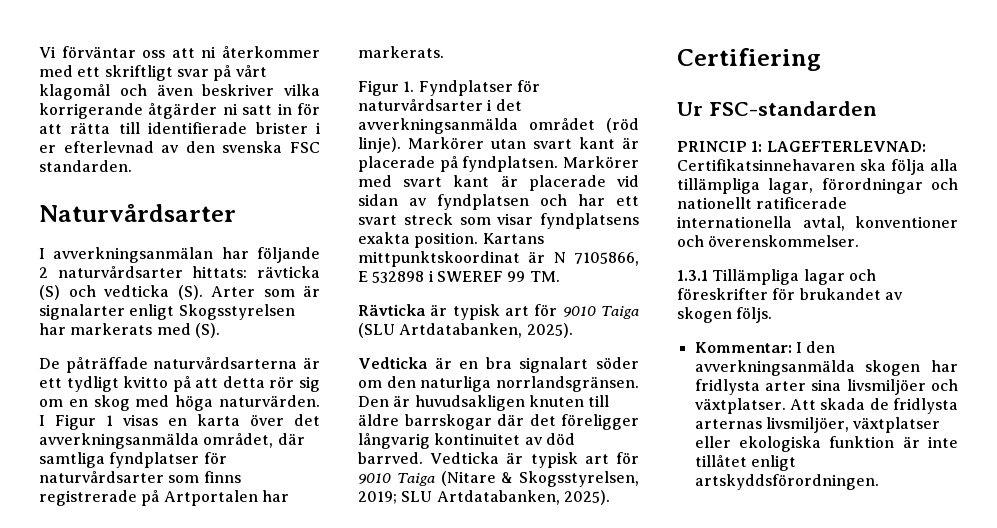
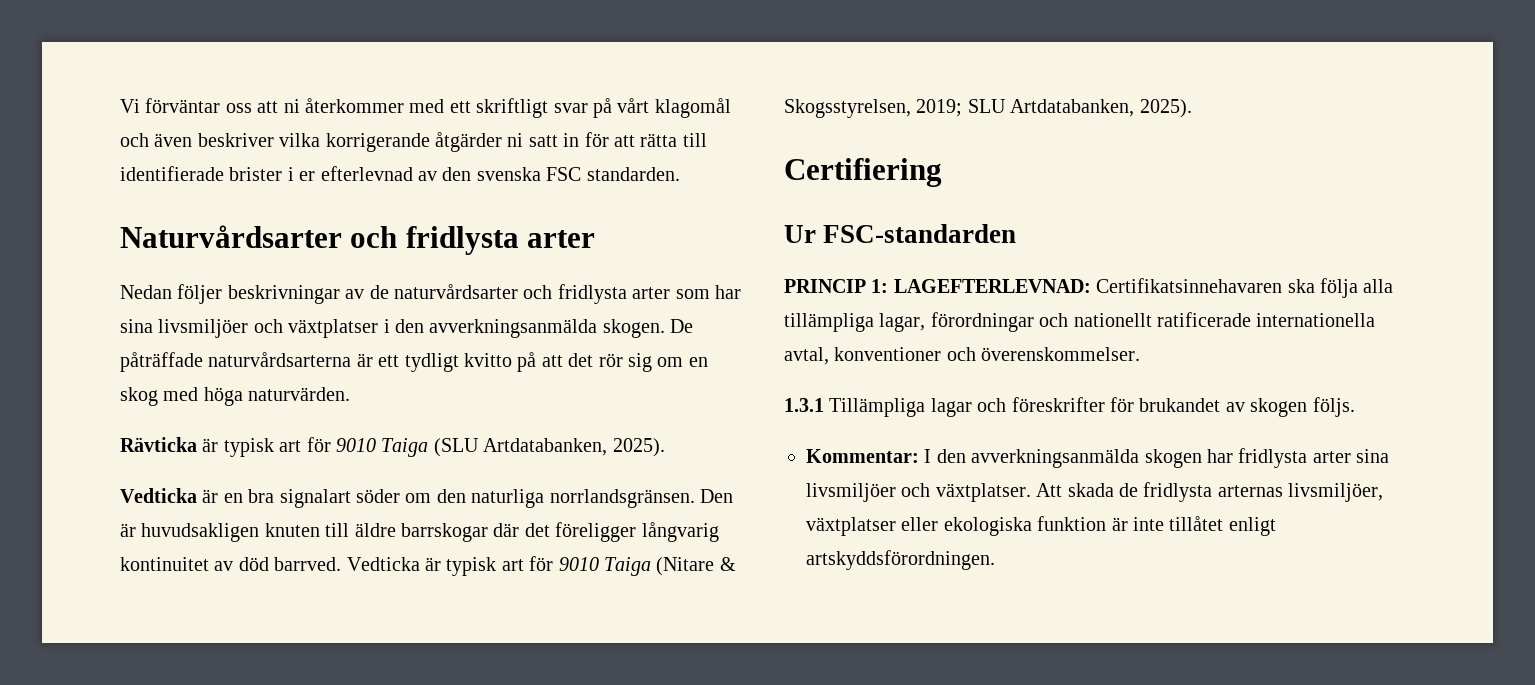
- Naturvårdsarter
- I avverkningsanmälan har följande 2 naturvårdsarter hittats: rävticka (S) och vedticka (S). Arter som är signalarter enligt Skogsstyrelsen har markerats med (S).
- De påträffade naturvårdsarterna är ett tydligt kvitto på att detta rör sig om en skog med höga naturvärden. I Figur 1 visas en karta över det avverkningsanmälda området, där samtliga fyndplatser för naturvårdsarter som finns registrerade på Artportalen har markerats.
- Figur 1. Fyndplatser för naturvårdsarter i det avverkningsanmälda området (röd linje). Markörer utan svart kant är placerade på fyndplatsen. Markörer med svart kant är placerade vid sidan av fyndplatsen och har ett svart streck som visar fyndplatsens exakta position. Kartans mittpunktskoordinat är N 7105866, E 532898 i SWEREF 99 TM.
+ Naturvårdsarter och fridlysta arter
+ Nedan följer beskrivningar av de naturvårdsarter och fridlysta arter som har sina livsmiljöer och växtplatser i den avverkningsanmälda skogen. De påträffade naturvårdsarterna är ett tydligt kvitto på att det rör sig om en skog med höga naturvärden.

